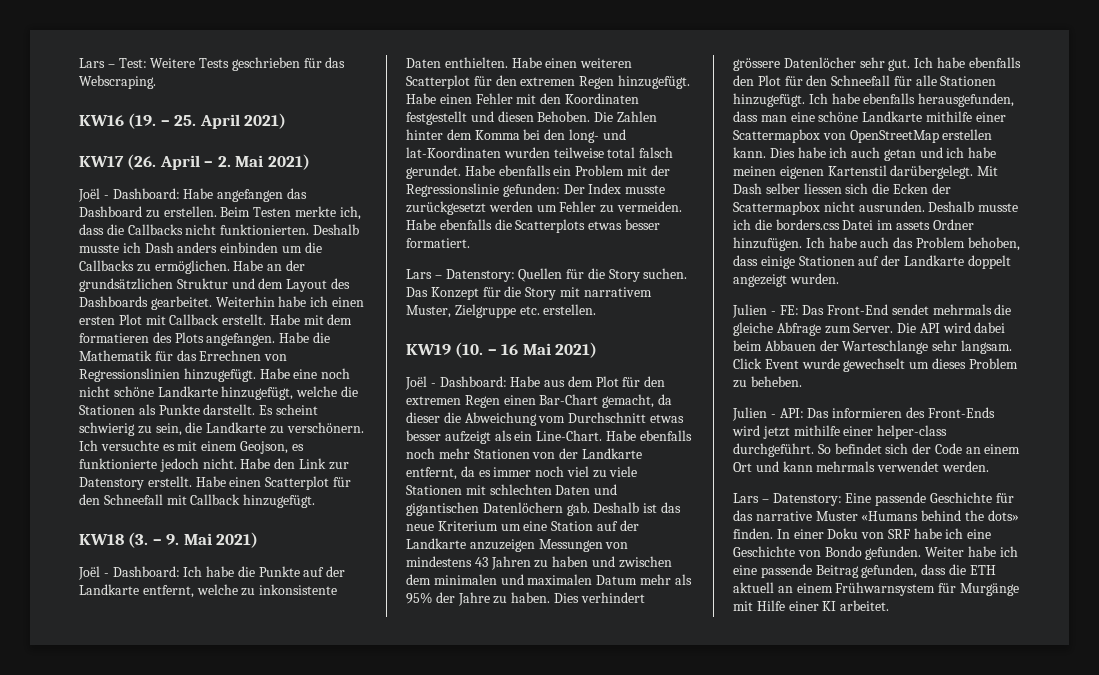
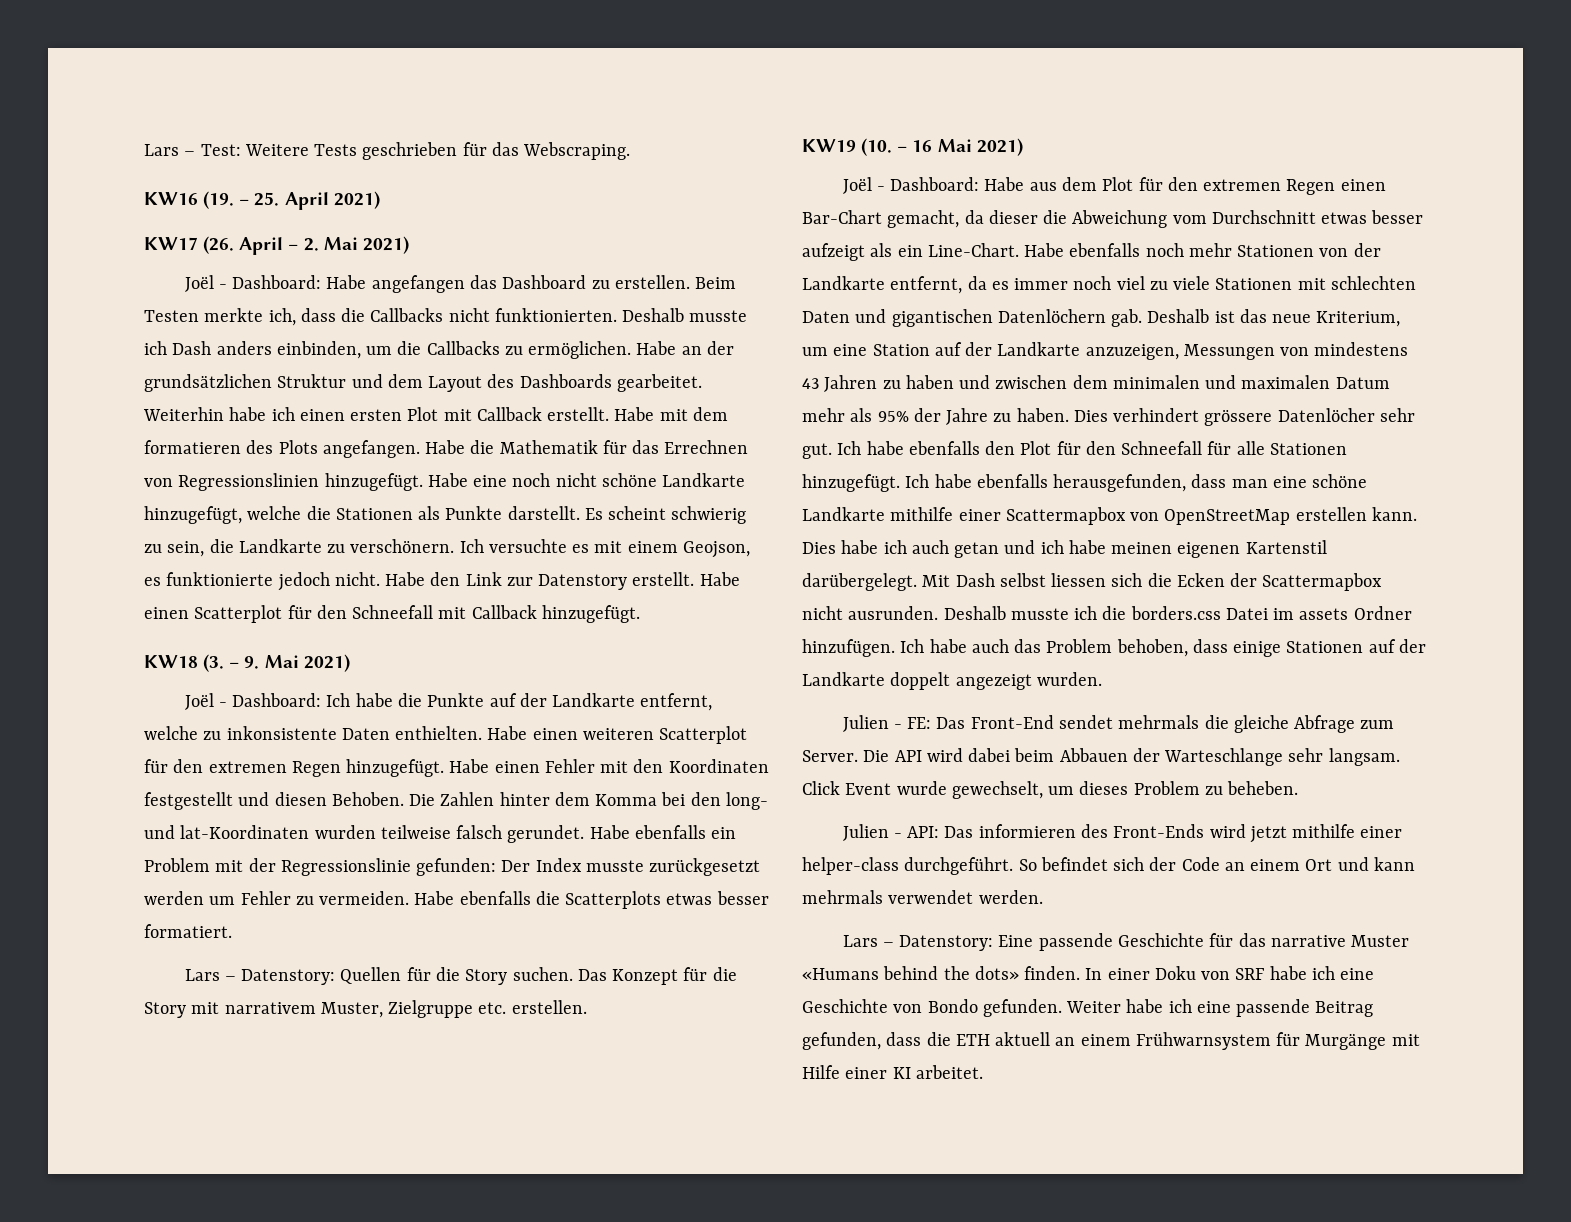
- Deshalb musste ich Dash anders einbinden um die Callbacks zu ermöglichen.
+ Deshalb musste ich Dash anders einbinden, um die Callbacks zu ermöglichen.
- Die Zahlen hinter dem Komma bei den long- und lat-Koordinaten wurden teilweise total falsch gerundet.
+ Die Zahlen hinter dem Komma bei den long- und lat-Koordinaten wurden teilweise falsch gerundet.
- Deshalb ist das neue Kriterium um eine Station auf der Landkarte anzuzeigen Messungen von mindestens 43 Jahren zu haben und zwischen dem minimalen und maximalen Datum mehr als 95% der Jahre zu haben.
+ Deshalb ist das neue Kriterium, um eine Station auf der Landkarte anzuzeigen, Messungen von mindestens 43 Jahren zu haben und zwischen dem minimalen und maximalen Datum mehr als 95% der Jahre zu haben.
- Mit Dash selber liessen sich die Ecken der Scattermapbox nicht ausrunden.
+ Mit Dash selbst liessen sich die Ecken der Scattermapbox nicht ausrunden.
- Click Event wurde gewechselt um dieses Problem zu beheben.
+ Click Event wurde gewechselt, um dieses Problem zu beheben.

